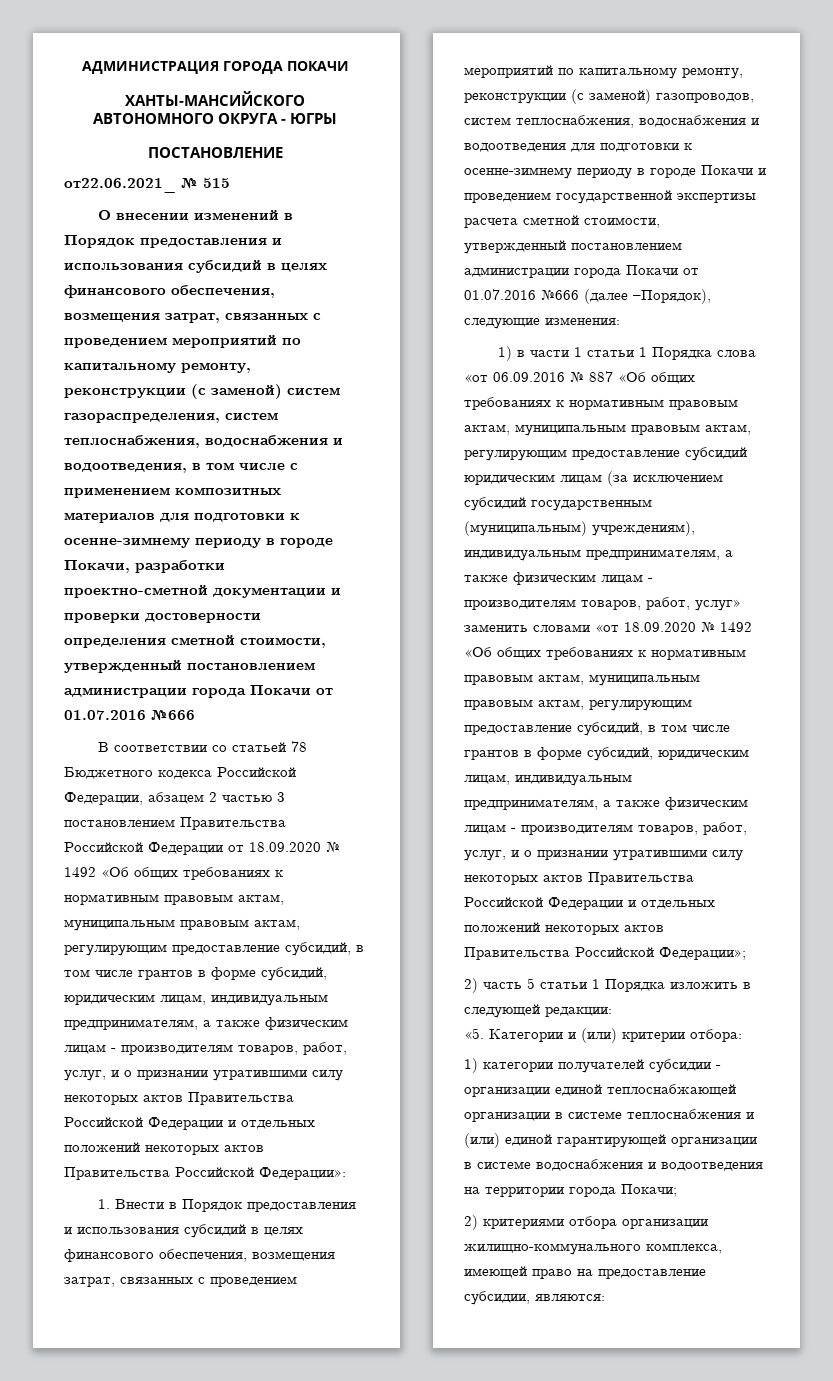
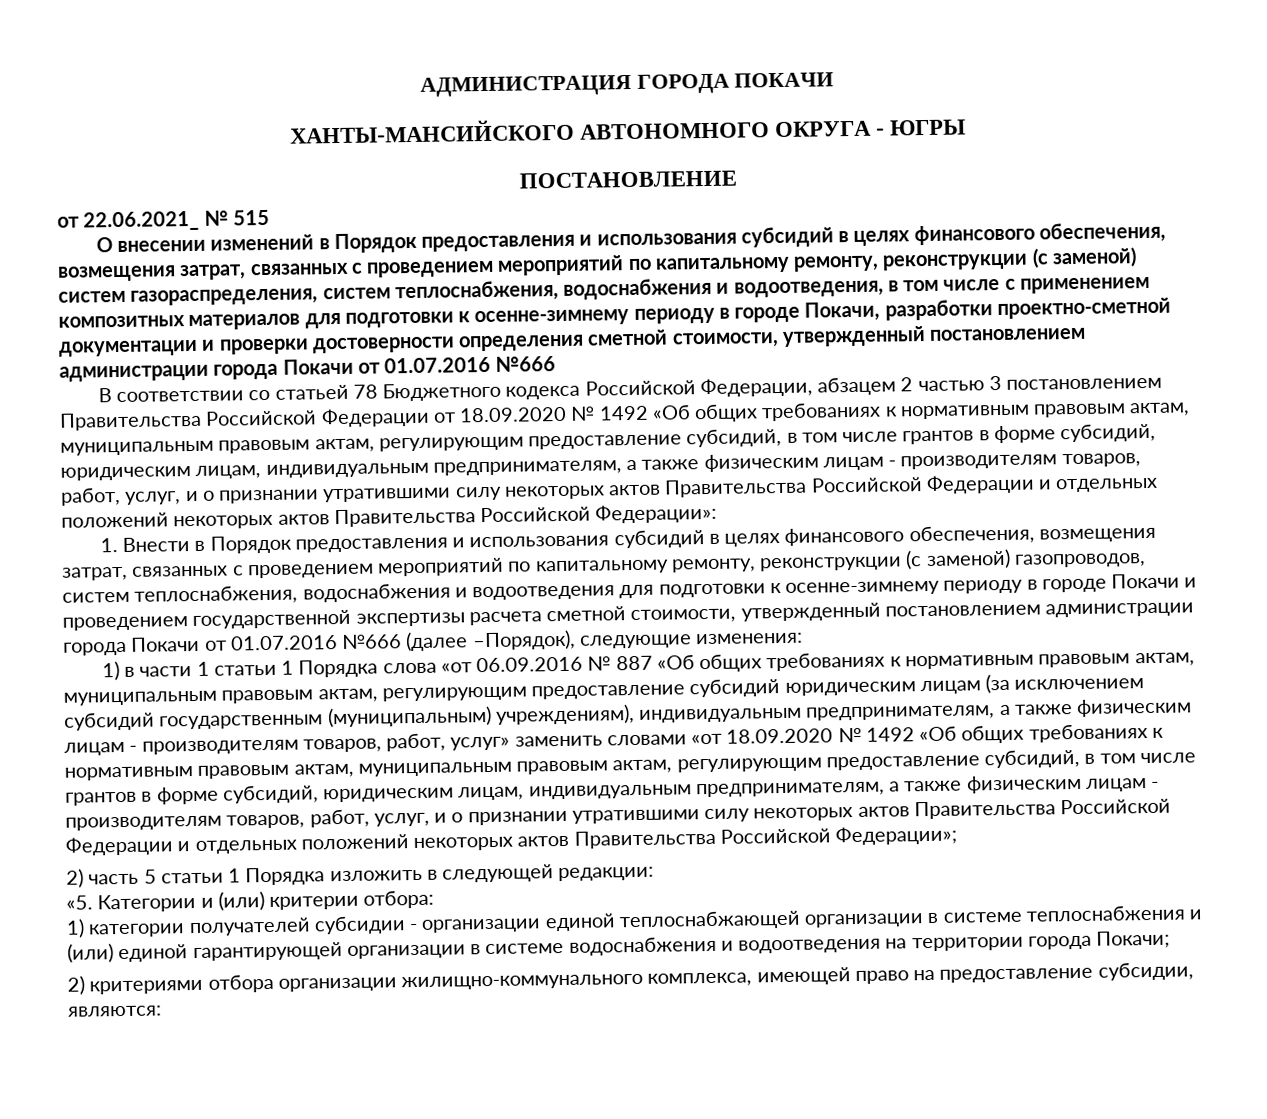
- от22.06.2021_ № 515
+ от 22.06.2021_ № 515

